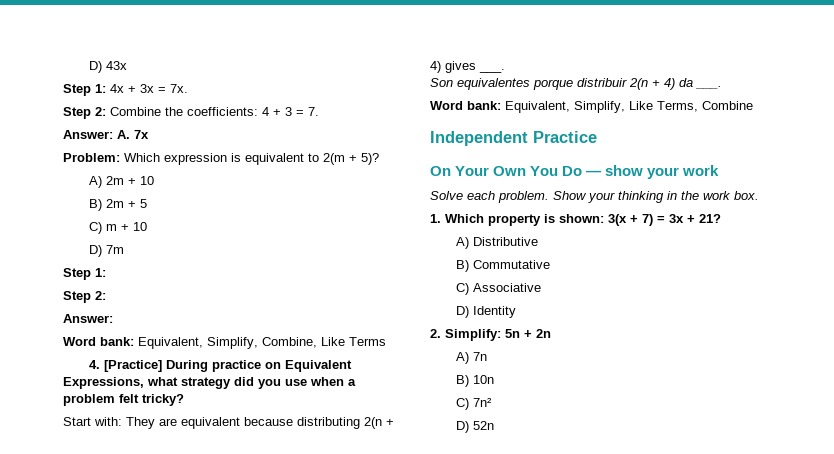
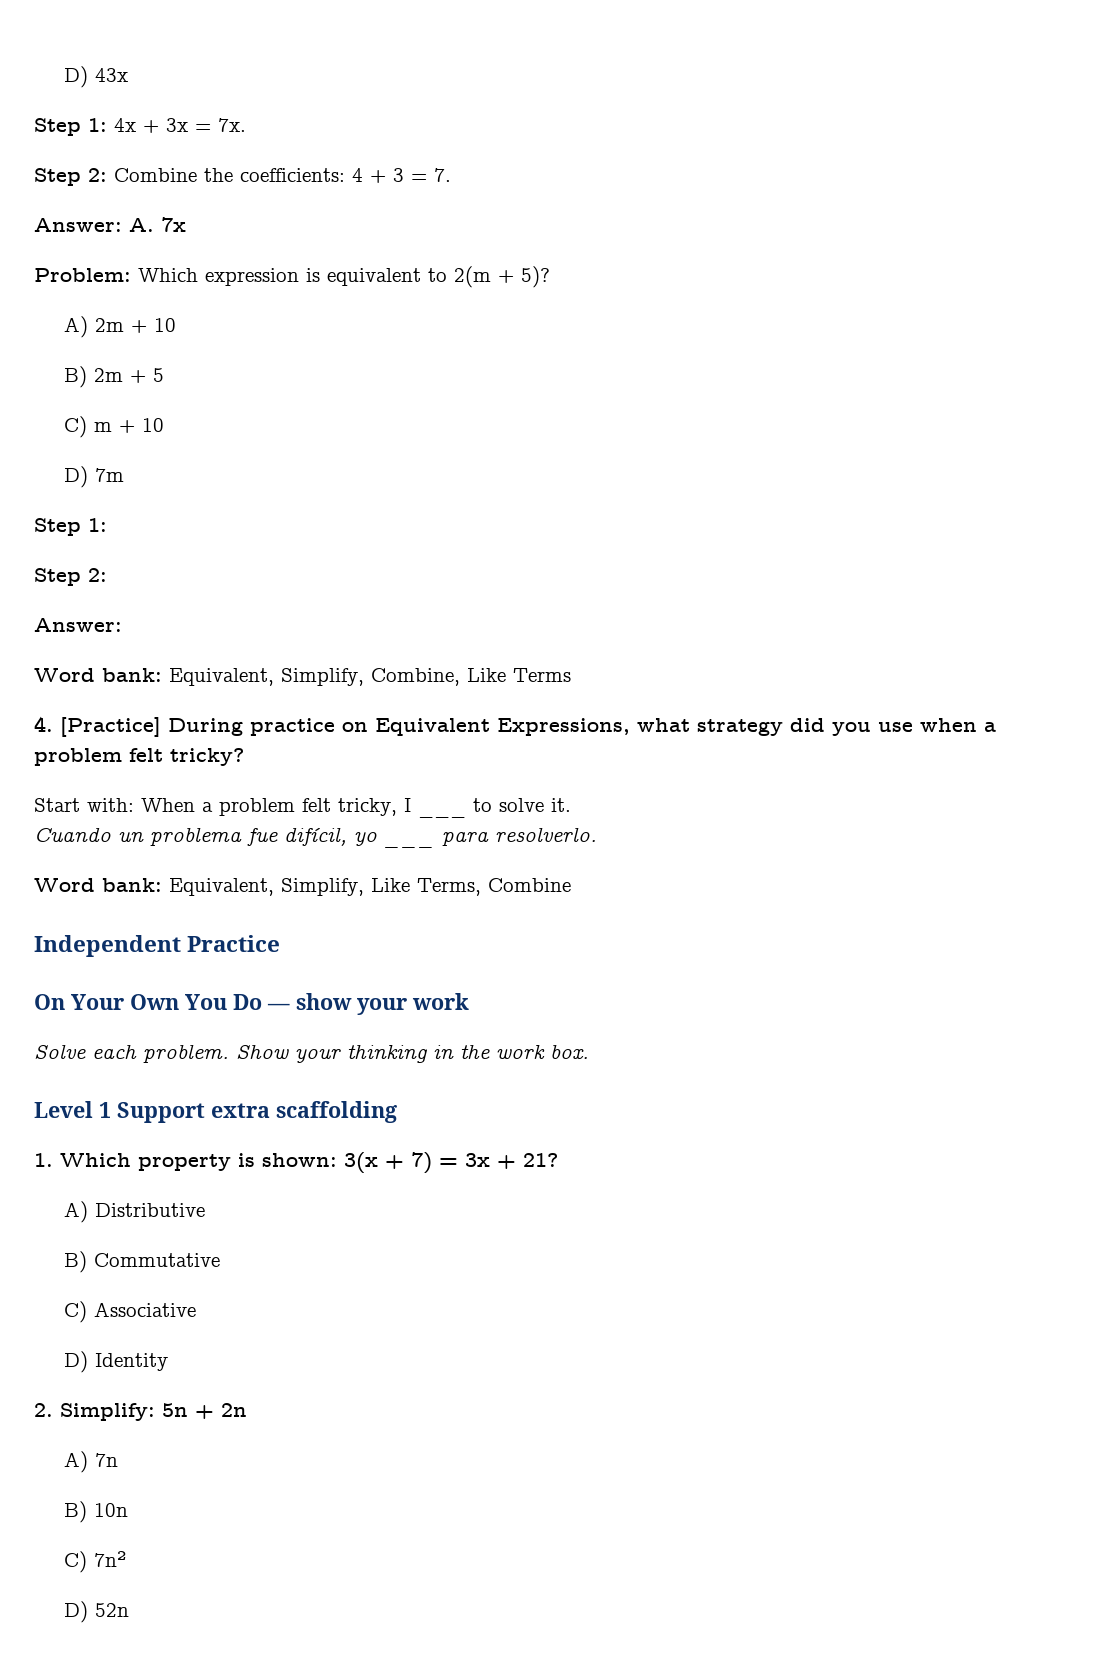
- Start with: They are equivalent because distributing 2(n + 4) gives ___.
- Son equivalentes porque distribuir 2(n + 4) da ___.
+ Start with: When a problem felt tricky, I ___ to solve it.
+ Cuando un problema fue difícil, yo ___ para resolverlo.
+ Level 1 Support extra scaffolding

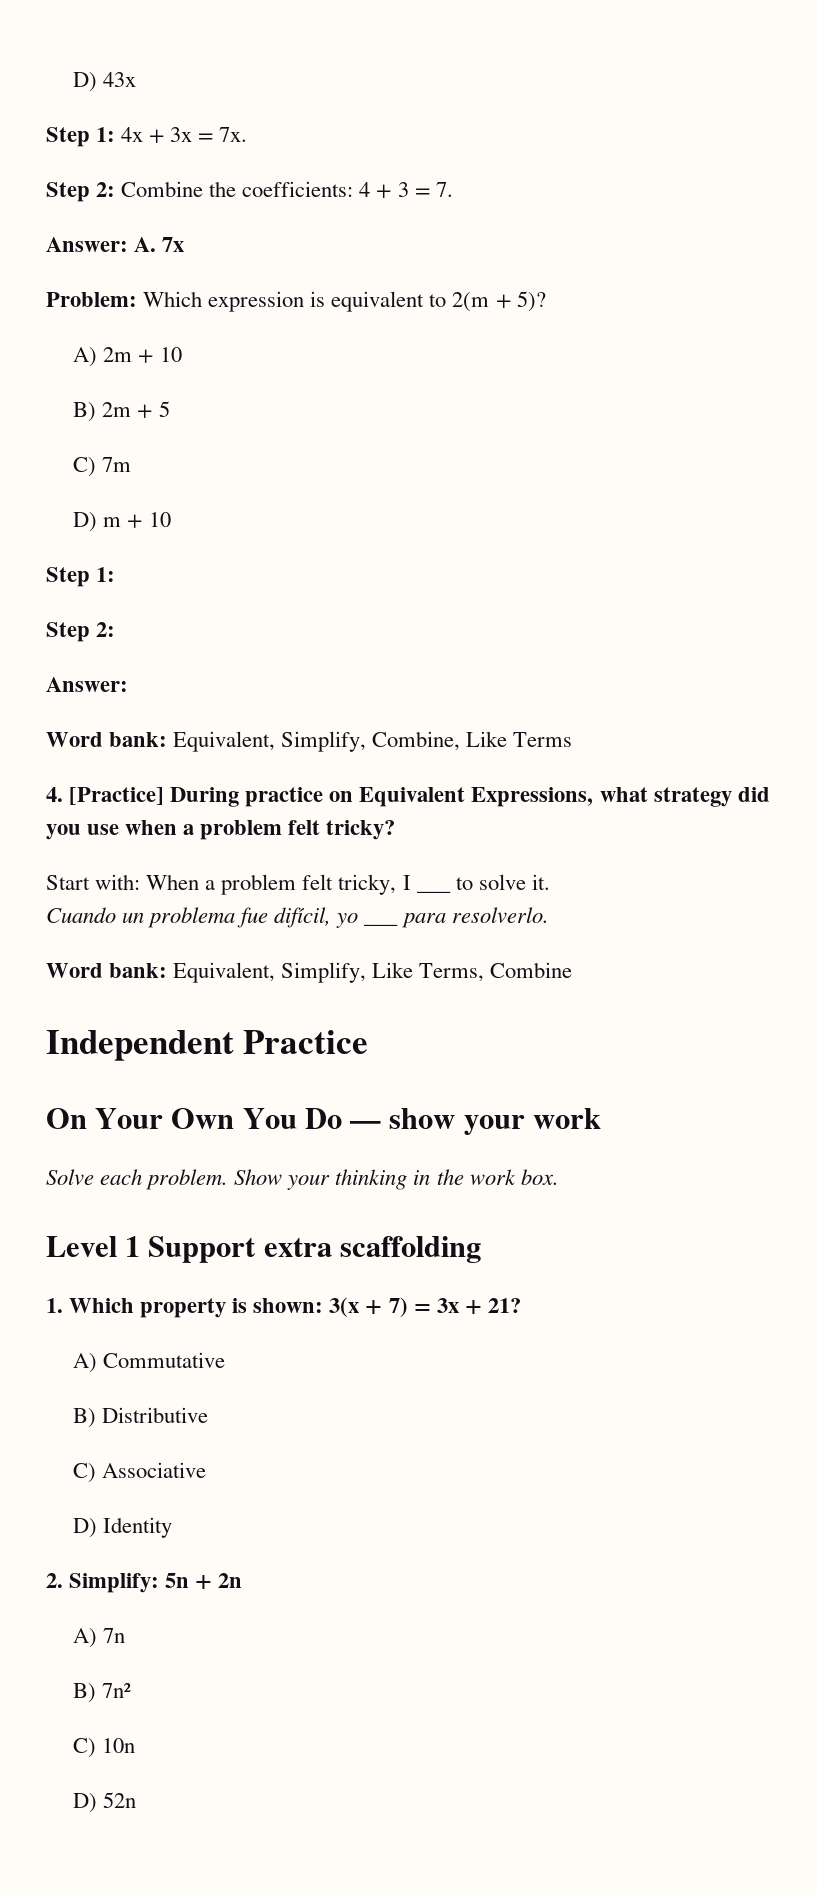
- C) m + 10
+ C) 7m
+ D) m + 10
- D) 7m
- A) Distributive
- B) Commutative
+ A) Commutative
+ B) Distributive
- B) 10n
- C) 7n²
+ B) 7n²
+ C) 10n

